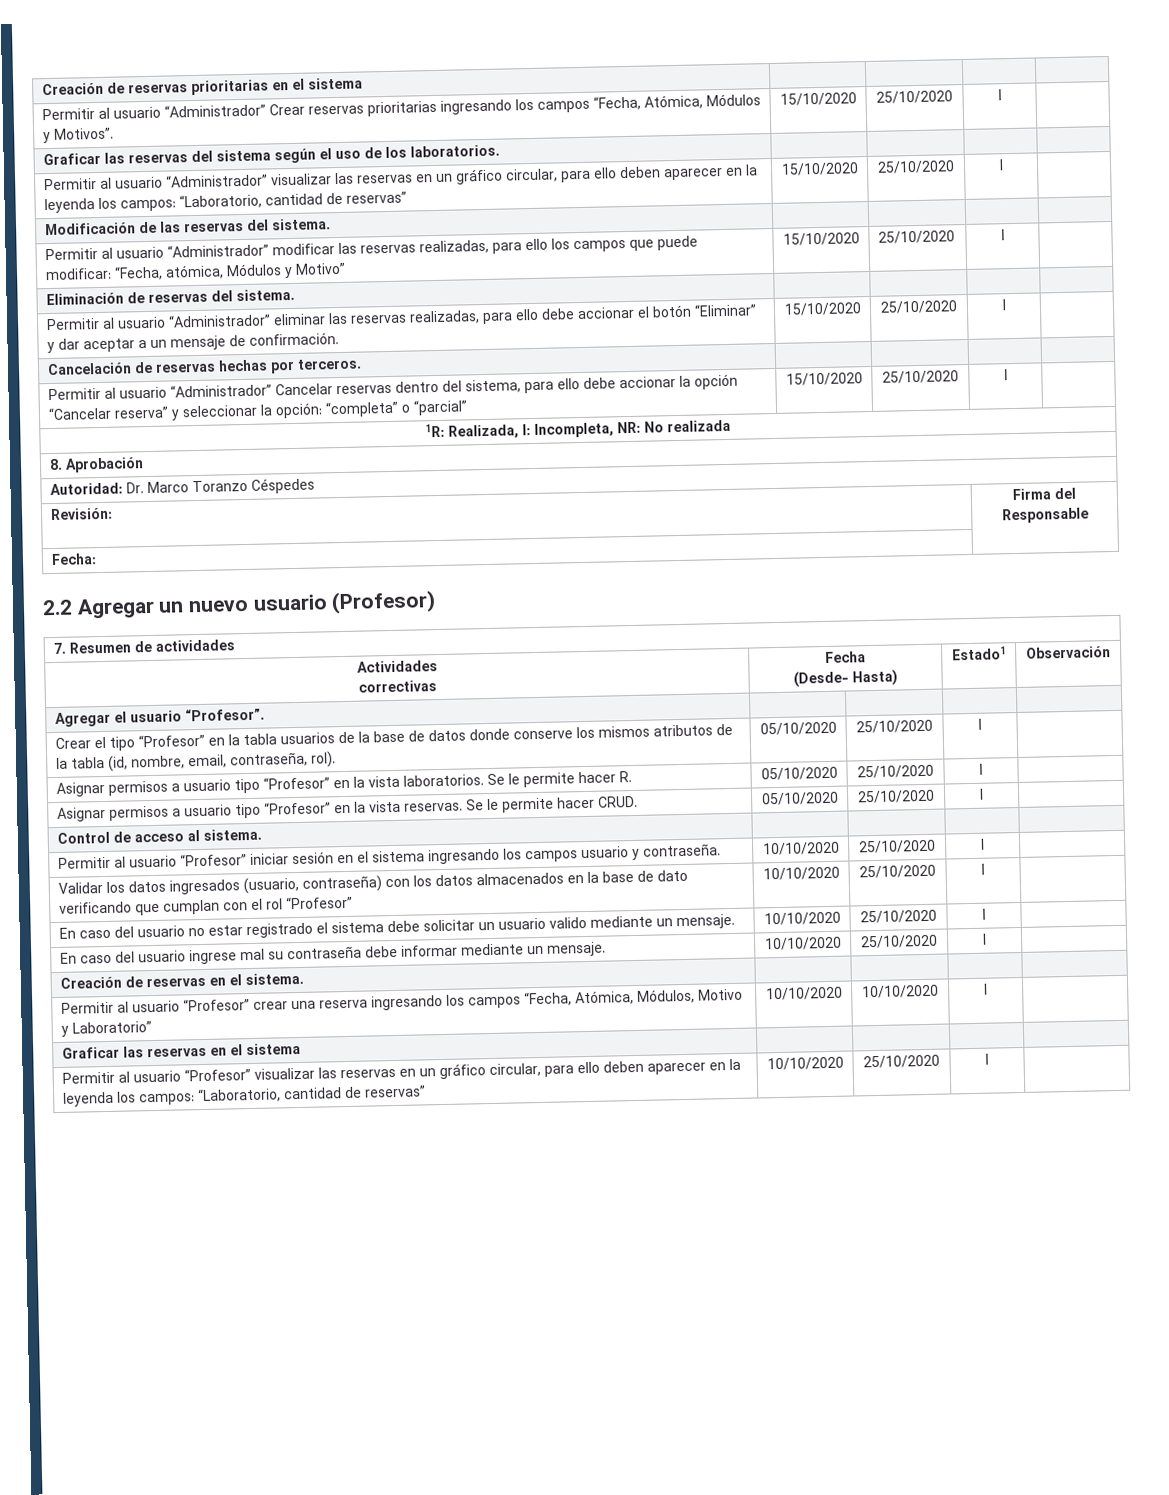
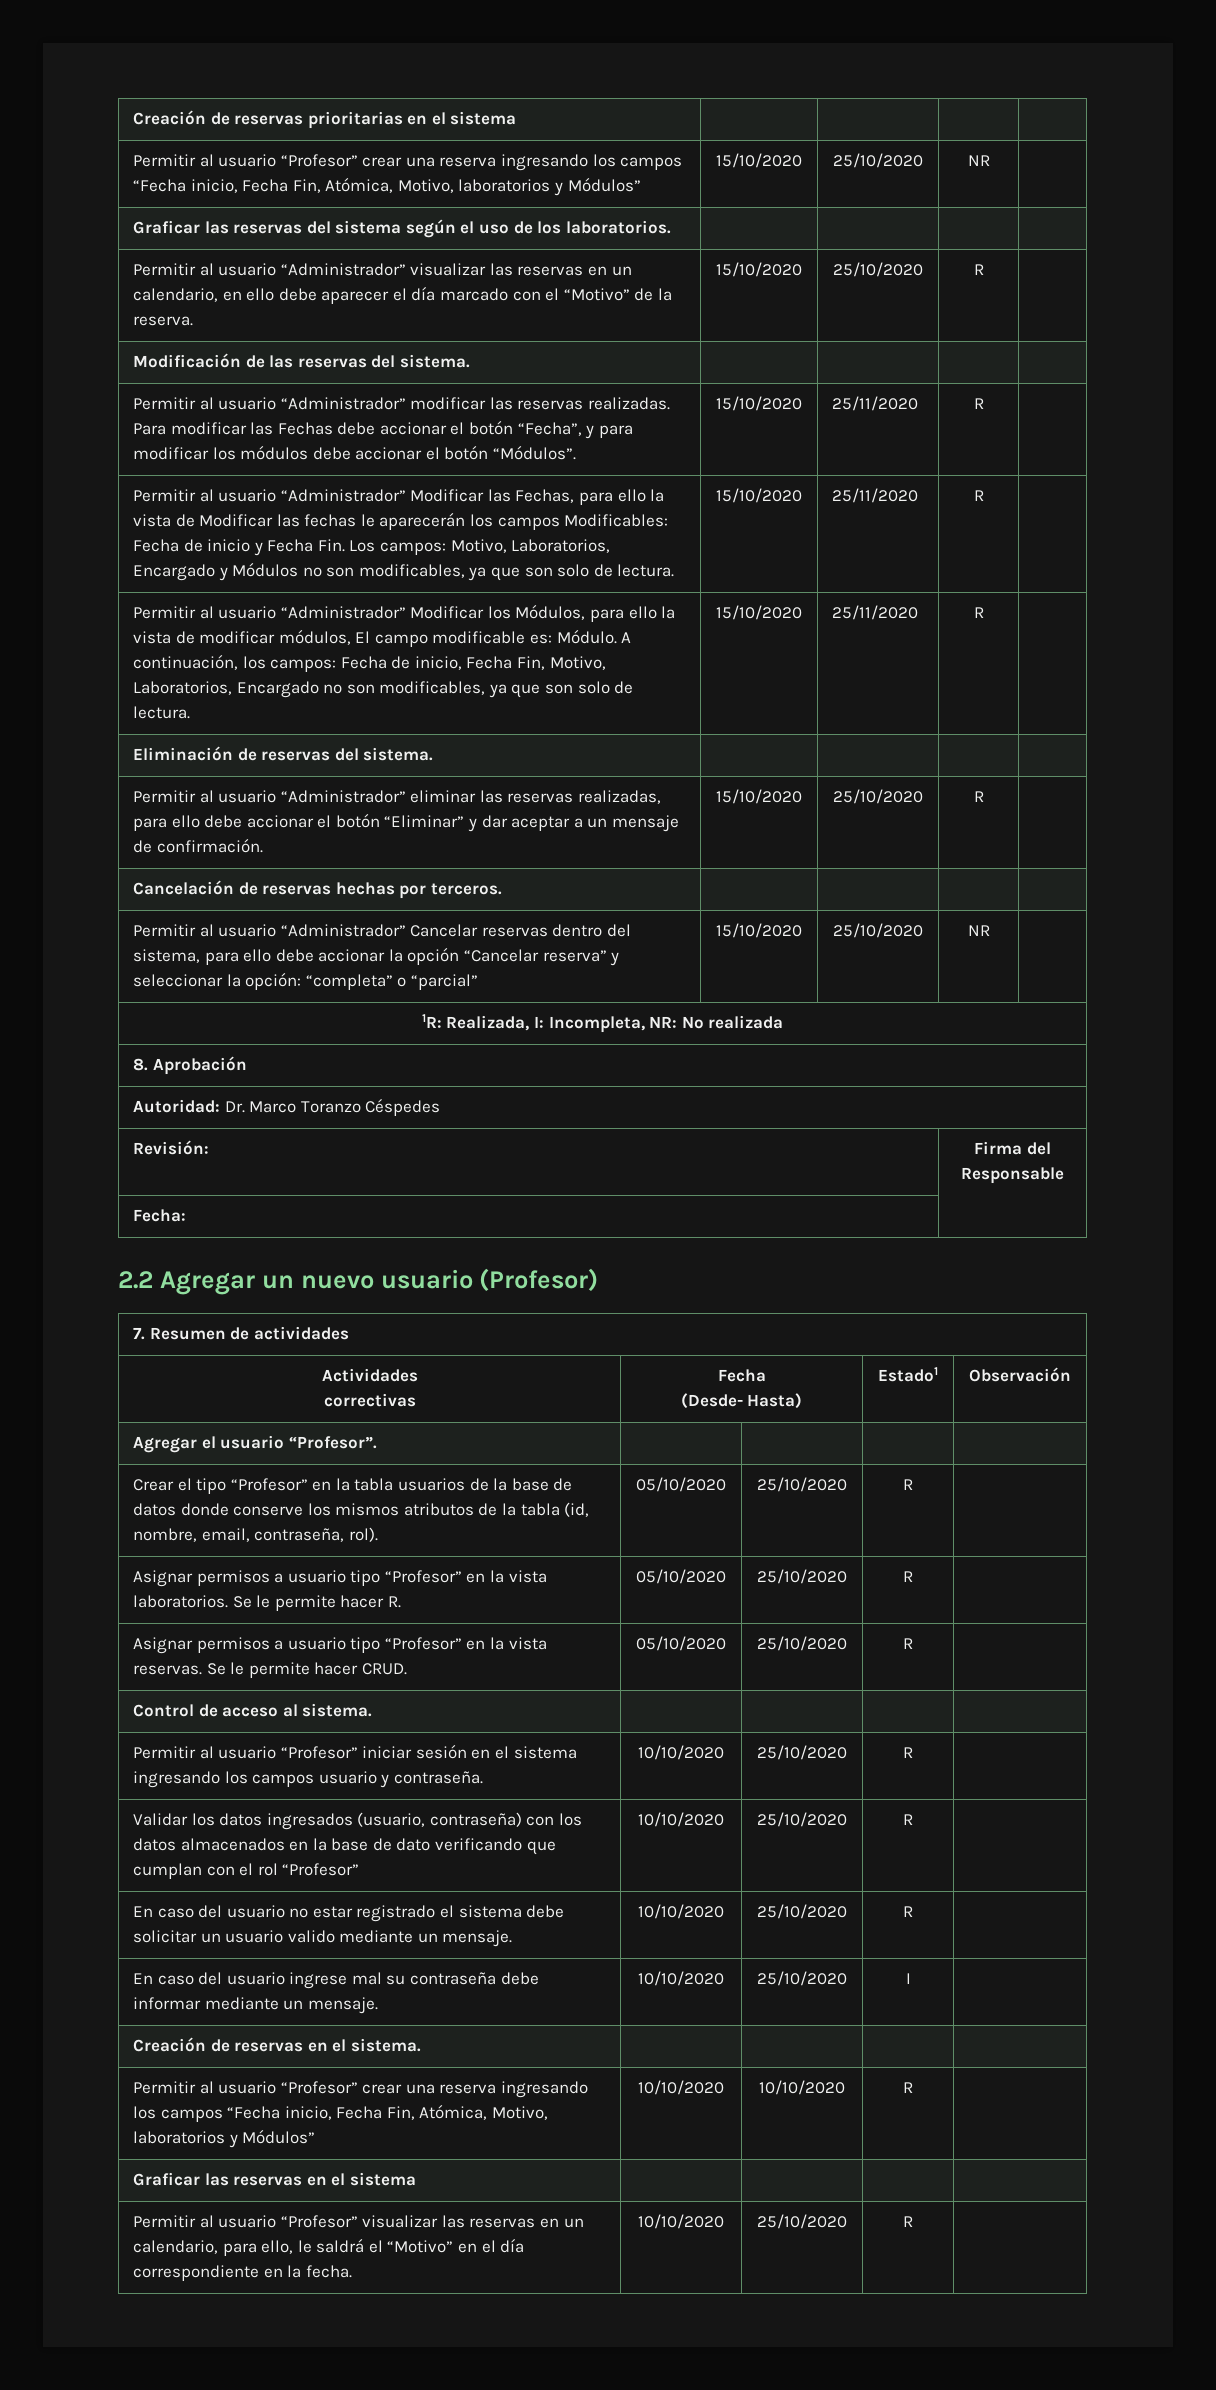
- Permitir al usuario “Administrador” Crear reservas prioritarias ingresando los campos “Fecha, Atómica, Módulos y Motivos”. | 15/10/2020 | 25/10/2020 | I |
+ Permitir al usuario “Profesor” crear una reserva ingresando los campos “Fecha inicio, Fecha Fin, Atómica, Motivo, laboratorios y Módulos” | 15/10/2020 | 25/10/2020 | NR |
- Permitir al usuario “Administrador” visualizar las reservas en un gráfico circular, para ello deben aparecer en la leyenda los campos: “Laboratorio, cantidad de reservas” | 15/10/2020 | 25/10/2020 | I |
+ Permitir al usuario “Administrador” visualizar las reservas en un calendario, en ello debe aparecer el día marcado con el “Motivo” de la reserva. | 15/10/2020 | 25/10/2020 | R |
- Permitir al usuario “Administrador” modificar las reservas realizadas, para ello los campos que puede modificar: “Fecha, atómica, Módulos y Motivo” | 15/10/2020 | 25/10/2020 | I |
+ Permitir al usuario “Administrador” modificar las reservas realizadas. Para modificar las Fechas debe accionar el botón “Fecha”, y para modificar los módulos debe accionar el botón “Módulos”. | 15/10/2020 | 25/11/2020 | R |
+ Permitir al usuario “Administrador” Modificar las Fechas, para ello la vista de Modificar las fechas le aparecerán los campos Modificables: Fecha de inicio y Fecha Fin. Los campos: Motivo, Laboratorios, Encargado y Módulos no son modificables, ya que son solo de lectura. | 15/10/2020 | 25/11/2020 | R |
+ Permitir al usuario “Administrador” Modificar los Módulos, para ello la vista de modificar módulos, El campo modificable es: Módulo. A continuación, los campos: Fecha de inicio, Fecha Fin, Motivo, Laboratorios, Encargado no son modificables, ya que son solo de lectura. | 15/10/2020 | 25/11/2020 | R
- Permitir al usuario “Administrador” eliminar las reservas realizadas, para ello debe accionar el botón “Eliminar” y dar aceptar a un mensaje de confirmación. | 15/10/2020 | 25/10/2020 | I |
+ Permitir al usuario “Administrador” eliminar las reservas realizadas, para ello debe accionar el botón “Eliminar” y dar aceptar a un mensaje de confirmación. | 15/10/2020 | 25/10/2020 | R |
- Permitir al usuario “Administrador” Cancelar reservas dentro del sistema, para ello debe accionar la opción “Cancelar reserva” y seleccionar la opción: “completa” o “parcial” | 15/10/2020 | 25/10/2020 | I |
+ Permitir al usuario “Administrador” Cancelar reservas dentro del sistema, para ello debe accionar la opción “Cancelar reserva” y seleccionar la opción: “completa” o “parcial” | 15/10/2020 | 25/10/2020 | NR |
- Crear el tipo “Profesor” en la tabla usuarios de la base de datos donde conserve los mismos atributos de la tabla (id, nombre, email, contraseña, rol). | 05/10/2020 | 25/10/2020 | I |
+ Crear el tipo “Profesor” en la tabla usuarios de la base de datos donde conserve los mismos atributos de la tabla (id, nombre, email, contraseña, rol). | 05/10/2020 | 25/10/2020 | R |
- Asignar permisos a usuario tipo “Profesor” en la vista laboratorios. Se le permite hacer R. | 05/10/2020 | 25/10/2020 | I |
+ Asignar permisos a usuario tipo “Profesor” en la vista laboratorios. Se le permite hacer R. | 05/10/2020 | 25/10/2020 | R |
- Asignar permisos a usuario tipo “Profesor” en la vista reservas. Se le permite hacer CRUD. | 05/10/2020 | 25/10/2020 | I |
+ Asignar permisos a usuario tipo “Profesor” en la vista reservas. Se le permite hacer CRUD. | 05/10/2020 | 25/10/2020 | R |
- Permitir al usuario “Profesor” iniciar sesión en el sistema ingresando los campos usuario y contraseña. | 10/10/2020 | 25/10/2020 | I |
+ Permitir al usuario “Profesor” iniciar sesión en el sistema ingresando los campos usuario y contraseña. | 10/10/2020 | 25/10/2020 | R |
- Validar los datos ingresados (usuario, contraseña) con los datos almacenados en la base de dato verificando que cumplan con el rol “Profesor” | 10/10/2020 | 25/10/2020 | I |
+ Validar los datos ingresados (usuario, contraseña) con los datos almacenados en la base de dato verificando que cumplan con el rol “Profesor” | 10/10/2020 | 25/10/2020 | R |
- En caso del usuario no estar registrado el sistema debe solicitar un usuario valido mediante un mensaje. | 10/10/2020 | 25/10/2020 | I |
+ En caso del usuario no estar registrado el sistema debe solicitar un usuario valido mediante un mensaje. | 10/10/2020 | 25/10/2020 | R |
- Permitir al usuario “Profesor” crear una reserva ingresando los campos “Fecha, Atómica, Módulos, Motivo y Laboratorio” | 10/10/2020 | 10/10/2020 | I |
+ Permitir al usuario “Profesor” crear una reserva ingresando los campos “Fecha inicio, Fecha Fin, Atómica, Motivo, laboratorios y Módulos” | 10/10/2020 | 10/10/2020 | R |
- Permitir al usuario “Profesor” visualizar las reservas en un gráfico circular, para ello deben aparecer en la leyenda los campos: “Laboratorio, cantidad de reservas” | 10/10/2020 | 25/10/2020 | I |
+ Permitir al usuario “Profesor” visualizar las reservas en un calendario, para ello, le saldrá el “Motivo” en el día correspondiente en la fecha. | 10/10/2020 | 25/10/2020 | R |

